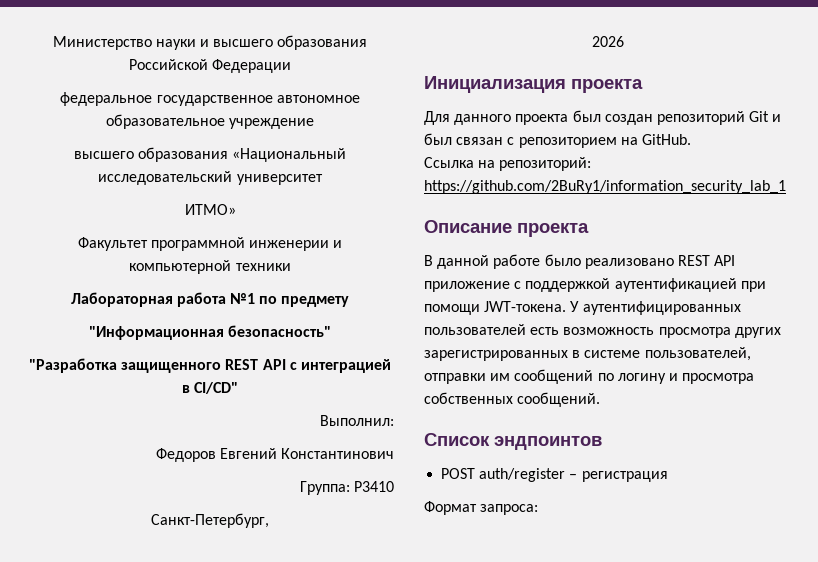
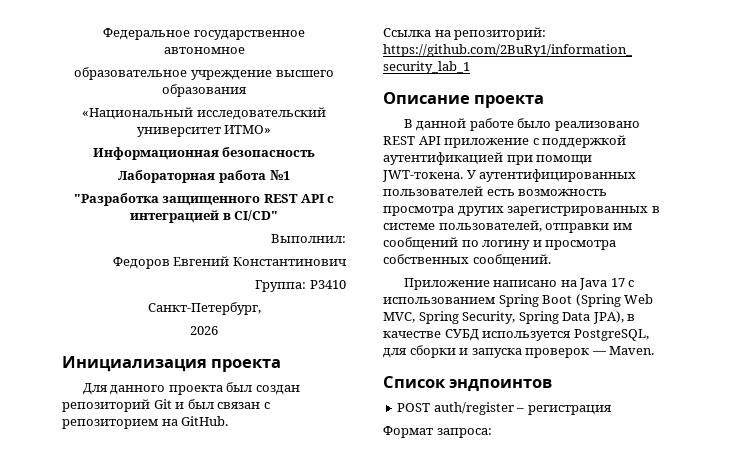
- Министерство науки и высшего образования Российской Федерации
- федеральное государственное автономное образовательное учреждение
- высшего образования «Национальный исследовательский университет
- ИТМО»
+ Федеральное государственное автономное
+ образовательное учреждение высшего образования
+ «Национальный исследовательский университет ИТМО»
- Факультет программной инженерии и компьютерной техники
+ Информационная безопасность
- Лабораторная работа №1 по предмету
- "Информационная безопасность"
+ Лабораторная работа №1
+ Приложение написано на Java 17 с использованием Spring Boot (Spring Web MVC, Spring Security, Spring Data JPA), в качестве СУБД используется PostgreSQL, для сборки и запуска проверок — Maven.

